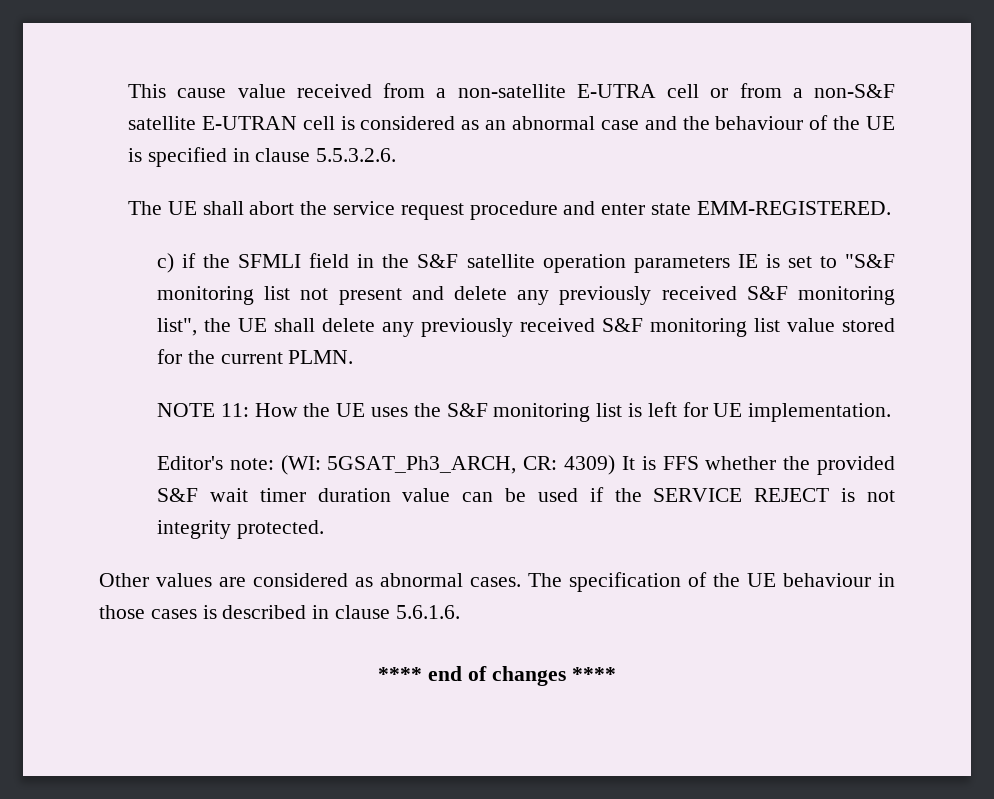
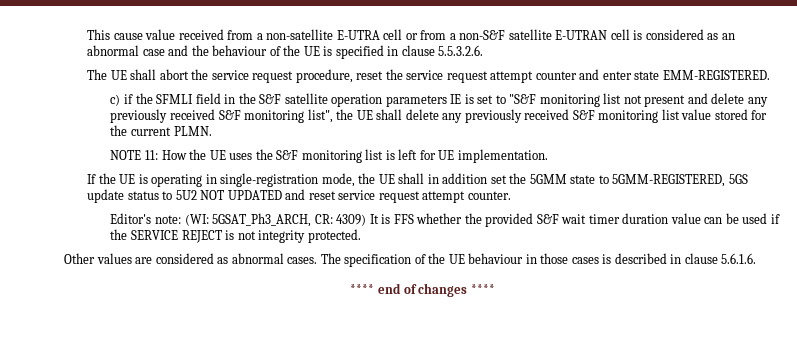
- The UE shall abort the service request procedure and enter state EMM-REGISTERED.
+ The UE shall abort the service request procedure, reset the service request attempt counter and enter state EMM-REGISTERED.
+ If the UE is operating in single-registration mode, the UE shall in addition set the 5GMM state to 5GMM-REGISTERED, 5GS update status to 5U2 NOT UPDATED and reset service request attempt counter.

